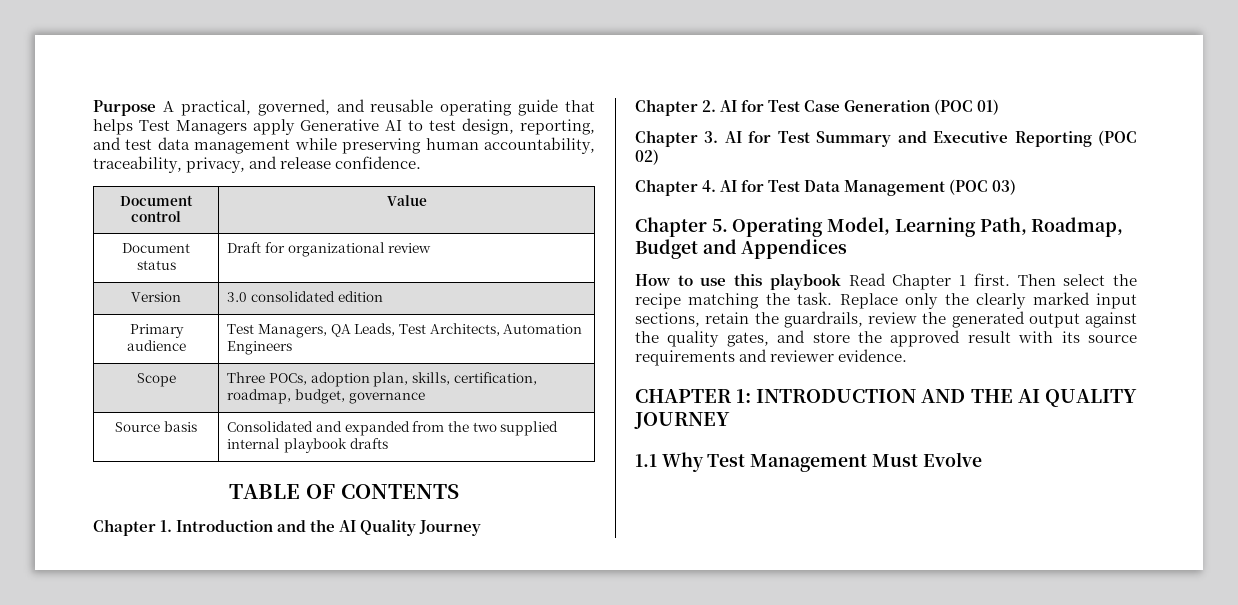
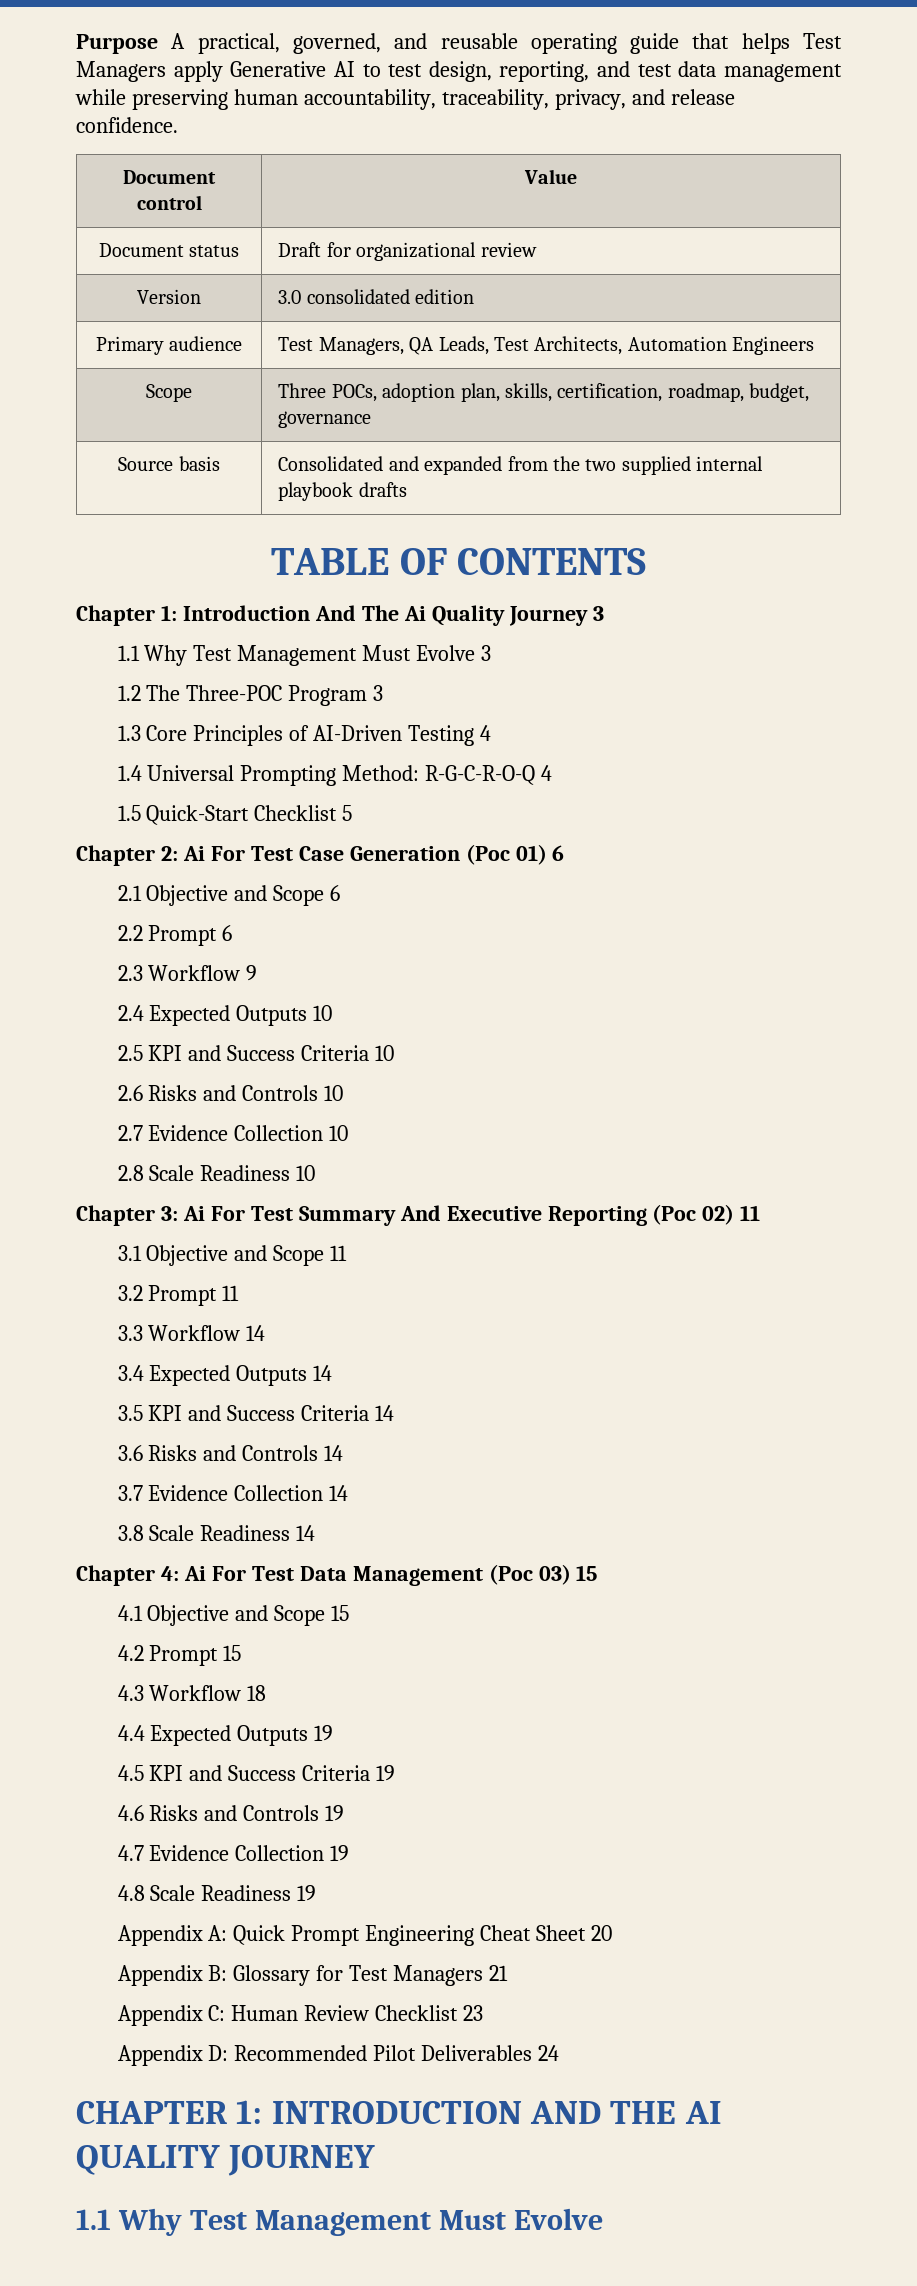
- Chapter 1. Introduction and the AI Quality Journey
- Chapter 2. AI for Test Case Generation (POC 01)
- Chapter 3. AI for Test Summary and Executive Reporting (POC 02)
- Chapter 4. AI for Test Data Management (POC 03)
- Chapter 5. Operating Model, Learning Path, Roadmap, Budget and Appendices
- How to use this playbook Read Chapter 1 first. Then select the recipe matching the task. Replace only the clearly marked input sections, retain the guardrails, review the generated output against the quality gates, and store the approved result with its source requirements and reviewer evidence.
+ Chapter 1: Introduction And The Ai Quality Journey 3
+ 1.1 Why Test Management Must Evolve 3
+ 1.2 The Three-POC Program 3
+ 1.3 Core Principles of AI-Driven Testing 4
+ 1.4 Universal Prompting Method: R-G-C-R-O-Q 4
+ 1.5 Quick-Start Checklist 5
+ Chapter 2: Ai For Test Case Generation (Poc 01) 6
+ 2.1 Objective and Scope 6
+ 2.2 Prompt 6
+ 2.3 Workflow 9
+ 2.4 Expected Outputs 10
+ 2.5 KPI and Success Criteria 10
+ 2.6 Risks and Controls 10
+ 2.7 Evidence Collection 10
+ 2.8 Scale Readiness 10
+ Chapter 3: Ai For Test Summary And Executive Reporting (Poc 02) 11
+ 3.1 Objective and Scope 11
+ 3.2 Prompt 11
+ 3.3 Workflow 14
+ 3.4 Expected Outputs 14
+ 3.5 KPI and Success Criteria 14
+ 3.6 Risks and Controls 14
+ 3.7 Evidence Collection 14
+ 3.8 Scale Readiness 14
+ Chapter 4: Ai For Test Data Management (Poc 03) 15
+ 4.1 Objective and Scope 15
+ 4.2 Prompt 15
+ 4.3 Workflow 18
+ 4.4 Expected Outputs 19
+ 4.5 KPI and Success Criteria 19
+ 4.6 Risks and Controls 19
+ 4.7 Evidence Collection 19
+ 4.8 Scale Readiness 19
+ Appendix A: Quick Prompt Engineering Cheat Sheet 20
+ Appendix B: Glossary for Test Managers 21
+ Appendix C: Human Review Checklist 23
+ Appendix D: Recommended Pilot Deliverables 24

